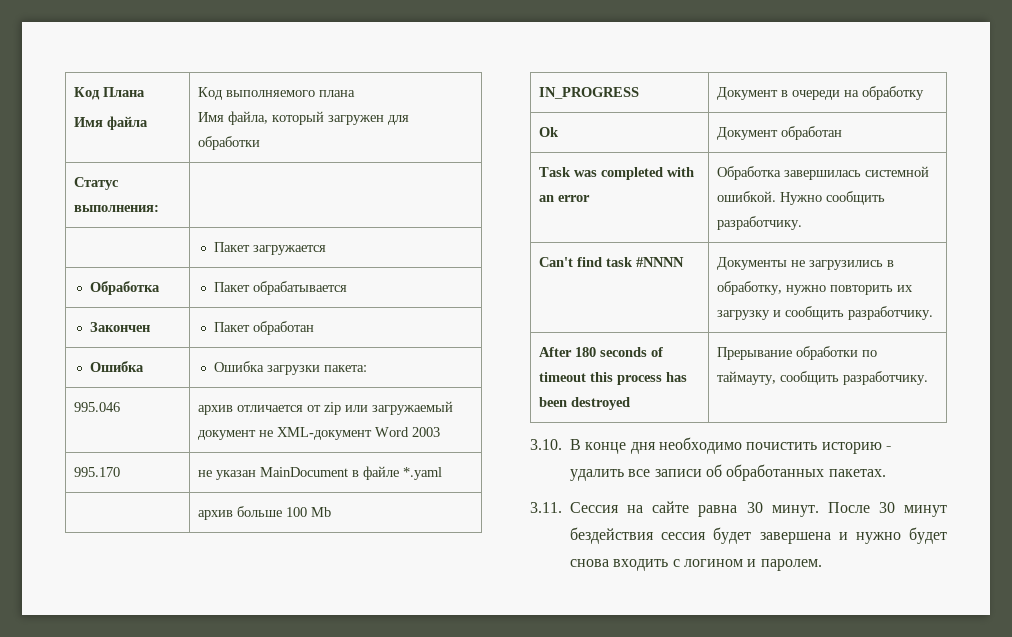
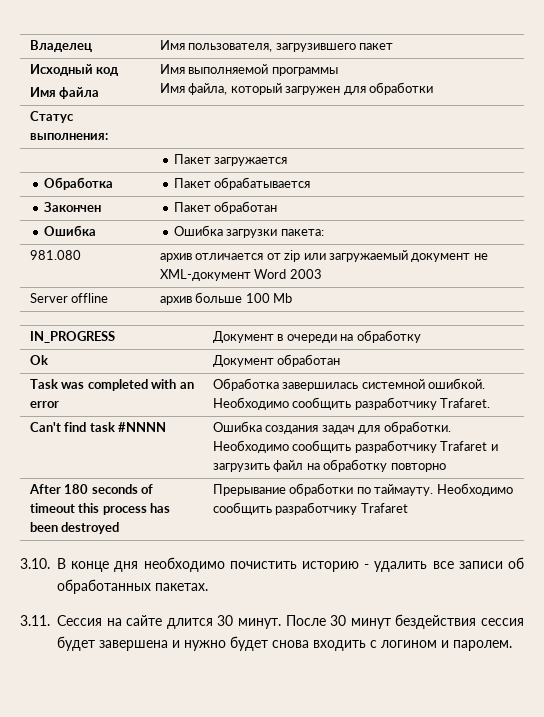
- Код Плана
- Имя файла | Код выполняемого плана
+ Владелец | Имя пользователя, загрузившего пакет
+ Исходный код
+ Имя файла | Имя выполняемой программы
- 995.046 | архив отличается от zip или загружаемый документ не XML-документ Word 2003
+ 981.080 | архив отличается от zip или загружаемый документ не XML-документ Word 2003
- 995.170 | не указан MainDocument в файле *.yaml
- | архив больше 100 Mb
+ Server offline | архив больше 100 Mb
- Task was completed with an error | Обработка завершилась системной ошибкой. Нужно сообщить разработчику.
+ Task was completed with an error | Обработка завершилась системной ошибкой. Необходимо сообщить разработчику Trafaret.
- Can't find task #NNNN | Документы не загрузились в обработку, нужно повторить их загрузку и сообщить разработчику.
+ Can't find task #NNNN | Ошибка создания задач для обработки. Необходимо сообщить разработчику Trafaret и загрузить файл на обработку повторно
- After 180 seconds of timeout this process has been destroyed | Прерывание обработки по таймауту, сообщить разработчику.
+ After 180 seconds of timeout this process has been destroyed | Прерывание обработки по таймауту. Необходимо сообщить разработчику Trafaret
- 3.11. Сессия на сайте равна 30 минут.
+ 3.11. Сессия на сайте длится 30 минут.

